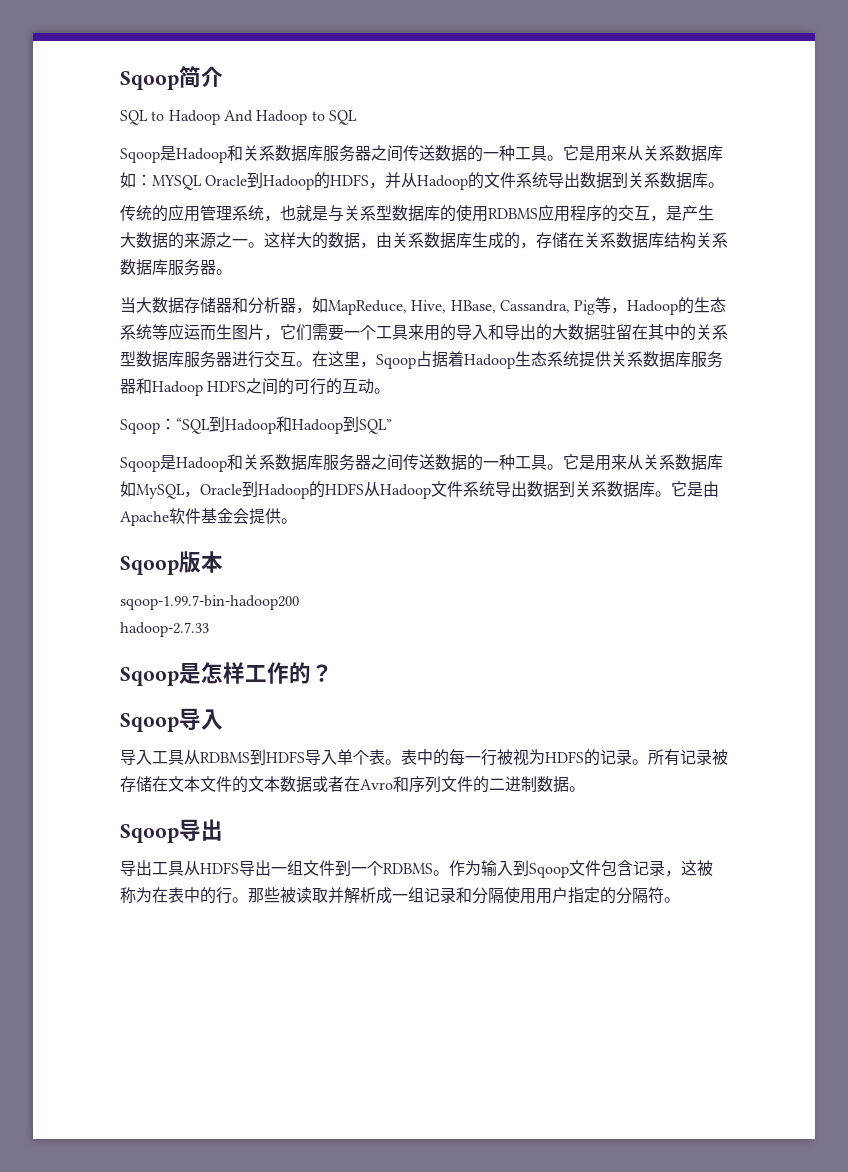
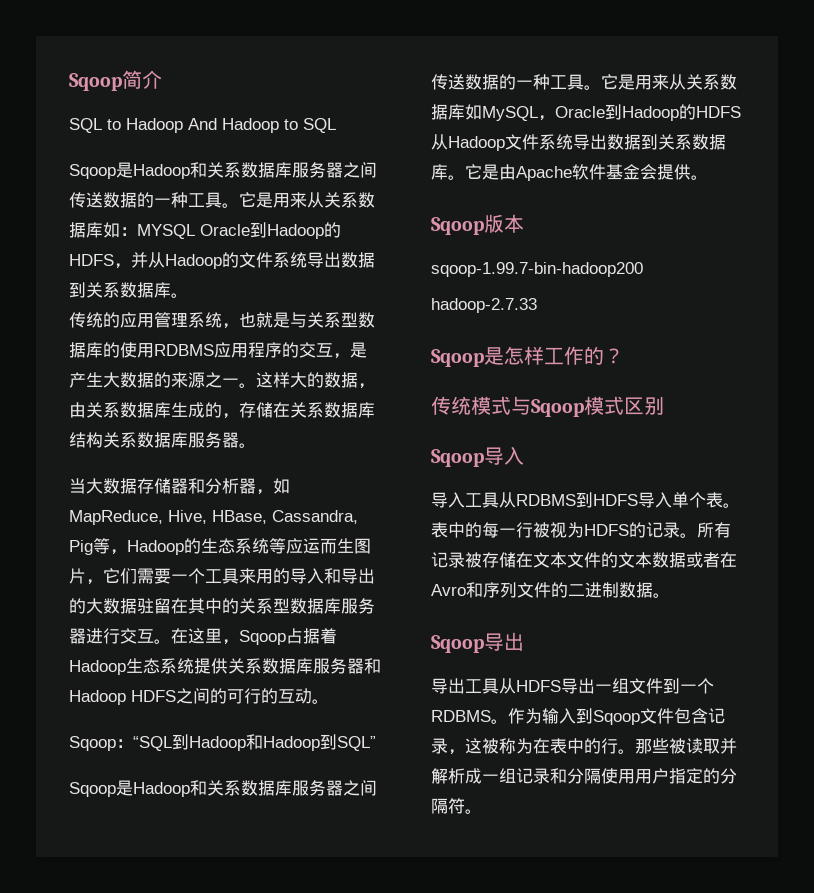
+ 传统模式与Sqoop模式区别

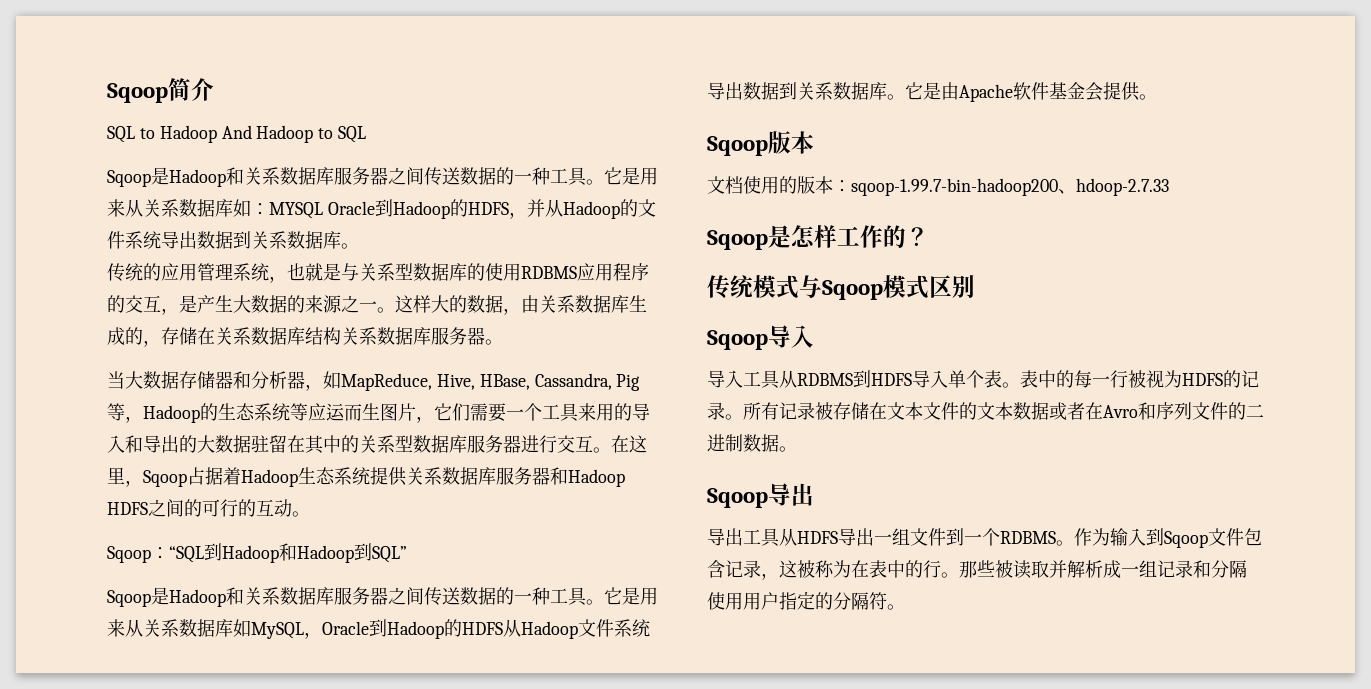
- sqoop-1.99.7-bin-hadoop200
- hadoop-2.7.33
+ 文档使用的版本：sqoop-1.99.7-bin-hadoop200、hdoop-2.7.33

